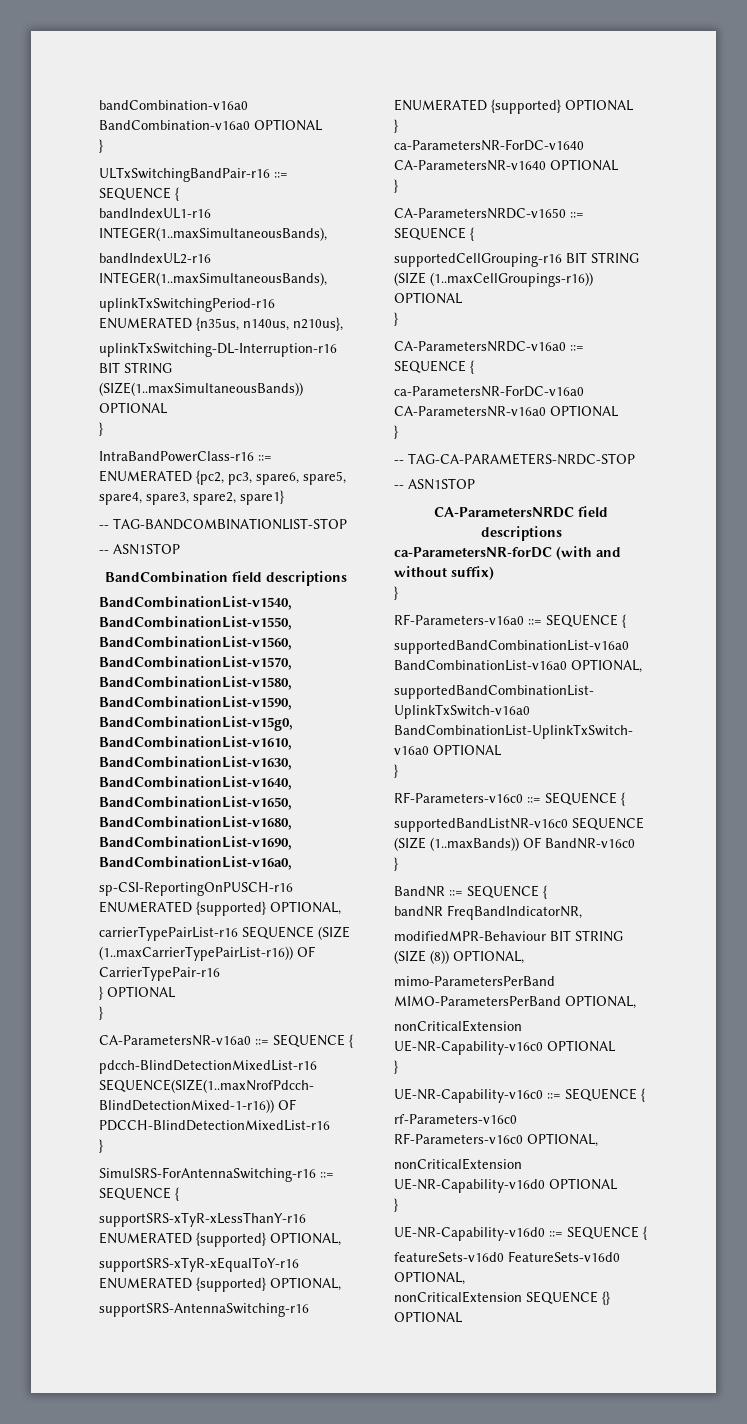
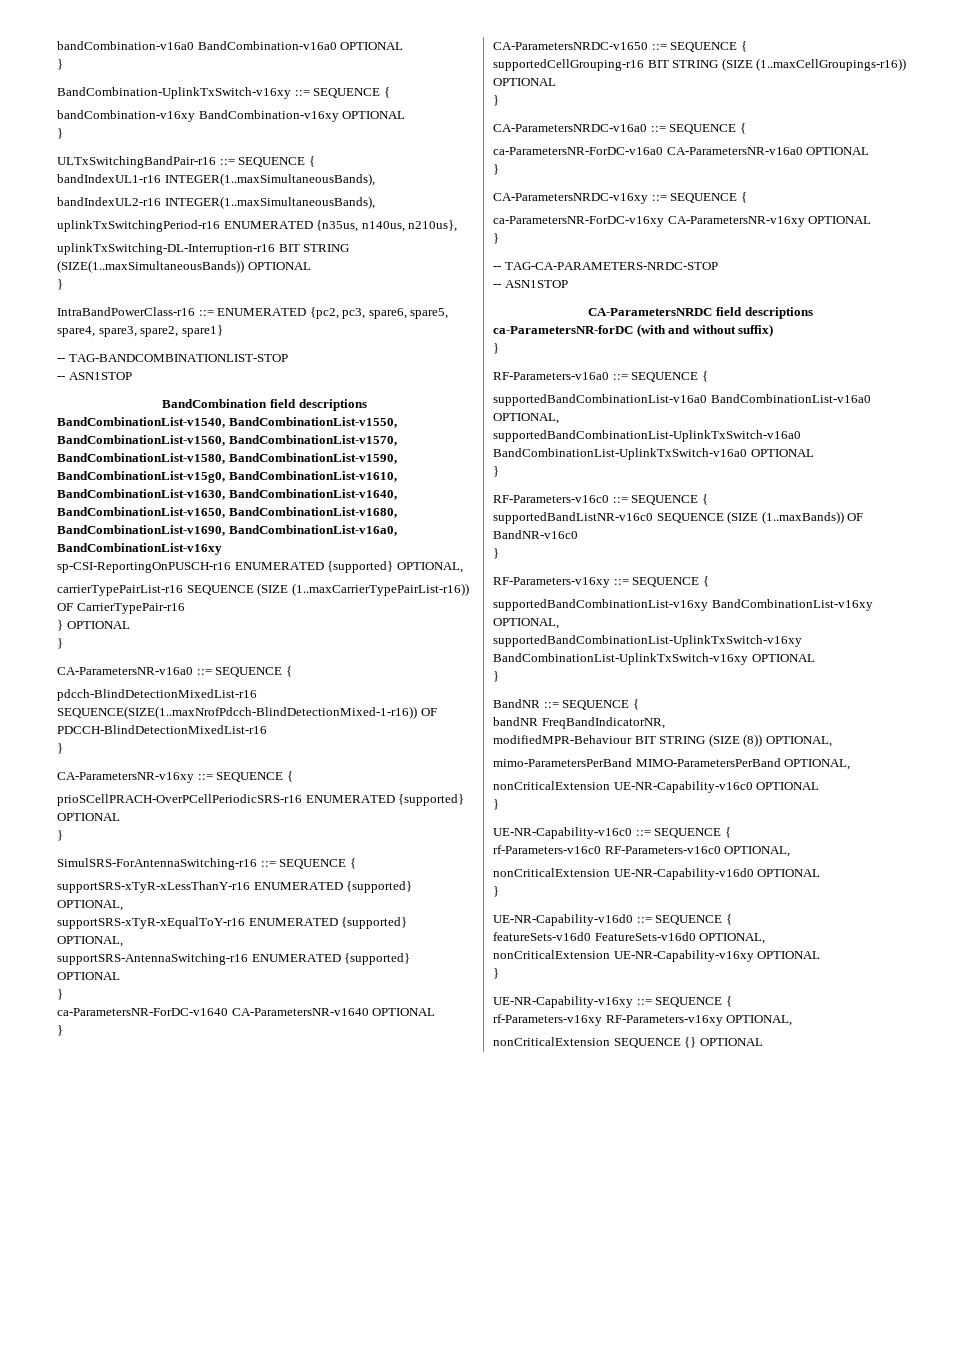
+ BandCombination-UplinkTxSwitch-v16xy ::= SEQUENCE {
+ bandCombination-v16xy BandCombination-v16xy OPTIONAL
+ }
- BandCombinationList-v1540, BandCombinationList-v1550, BandCombinationList-v1560, BandCombinationList-v1570, BandCombinationList-v1580, BandCombinationList-v1590, BandCombinationList-v15g0, BandCombinationList-v1610, BandCombinationList-v1630, BandCombinationList-v1640, BandCombinationList-v1650, BandCombinationList-v1680, BandCombinationList-v1690, BandCombinationList-v16a0,
+ BandCombinationList-v1540, BandCombinationList-v1550, BandCombinationList-v1560, BandCombinationList-v1570, BandCombinationList-v1580, BandCombinationList-v1590, BandCombinationList-v15g0, BandCombinationList-v1610, BandCombinationList-v1630, BandCombinationList-v1640, BandCombinationList-v1650, BandCombinationList-v1680, BandCombinationList-v1690, BandCombinationList-v16a0, BandCombinationList-v16xy
+ CA-ParametersNR-v16xy ::= SEQUENCE {
+ prioSCellPRACH-OverPCellPeriodicSRS-r16 ENUMERATED {supported} OPTIONAL
+ }
+ CA-ParametersNRDC-v16xy ::= SEQUENCE {
+ ca-ParametersNR-ForDC-v16xy CA-ParametersNR-v16xy OPTIONAL
+ }
+ RF-Parameters-v16xy ::= SEQUENCE {
+ supportedBandCombinationList-v16xy BandCombinationList-v16xy OPTIONAL,
+ supportedBandCombinationList-UplinkTxSwitch-v16xy BandCombinationList-UplinkTxSwitch-v16xy OPTIONAL
+ }
+ nonCriticalExtension UE-NR-Capability-v16xy OPTIONAL
+ }
+ UE-NR-Capability-v16xy ::= SEQUENCE {
+ rf-Parameters-v16xy RF-Parameters-v16xy OPTIONAL,

